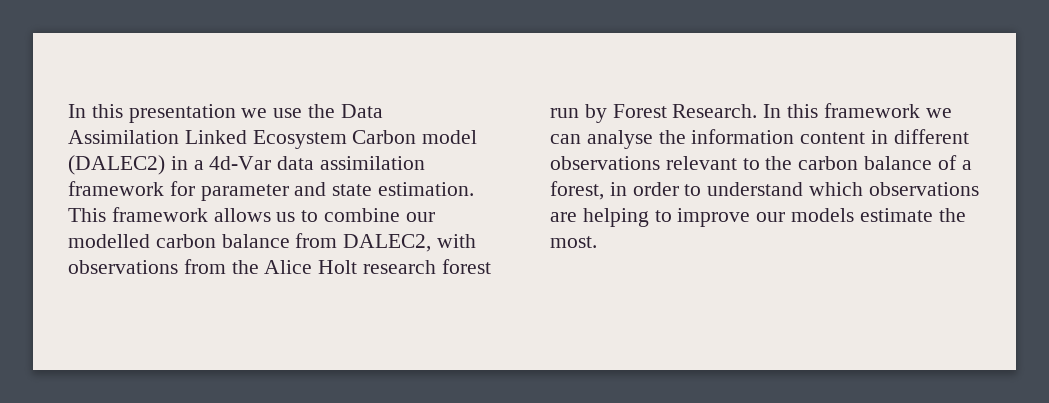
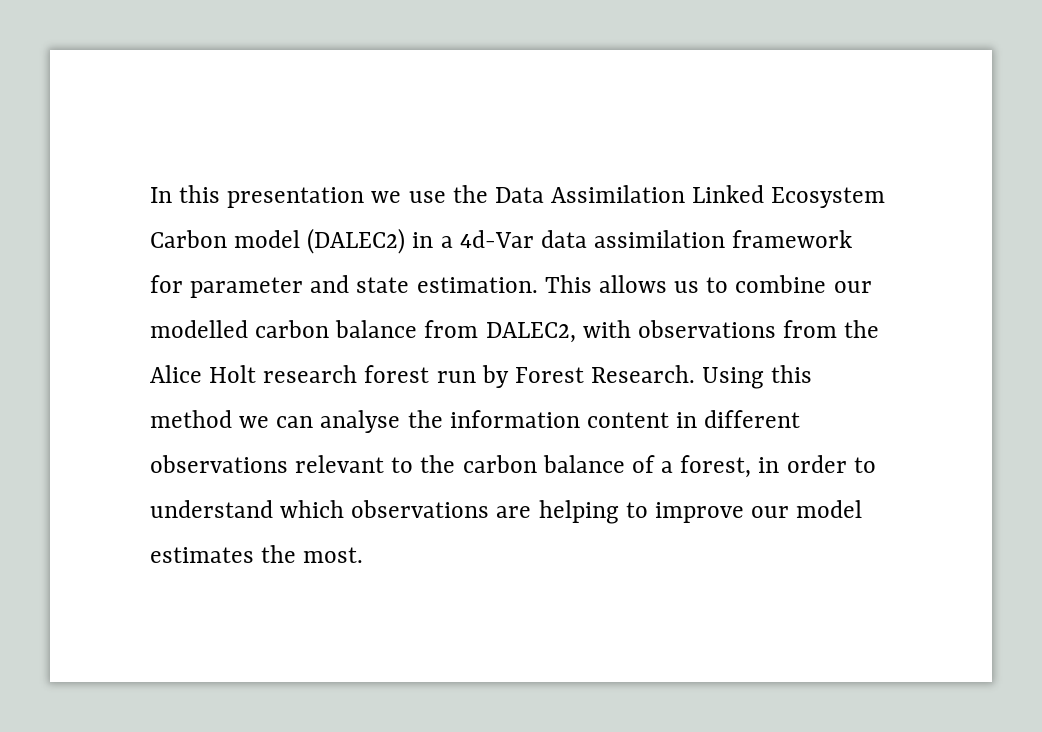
- This framework allows us to combine our modelled carbon balance from DALEC2, with observations from the Alice Holt research forest run by Forest Research.
+ This allows us to combine our modelled carbon balance from DALEC2, with observations from the Alice Holt research forest run by Forest Research.
- In this framework we can analyse the information content in different observations relevant to the carbon balance of a forest, in order to understand which observations are helping to improve our models estimate the most.
+ Using this method we can analyse the information content in different observations relevant to the carbon balance of a forest, in order to understand which observations are helping to improve our model estimates the most.

